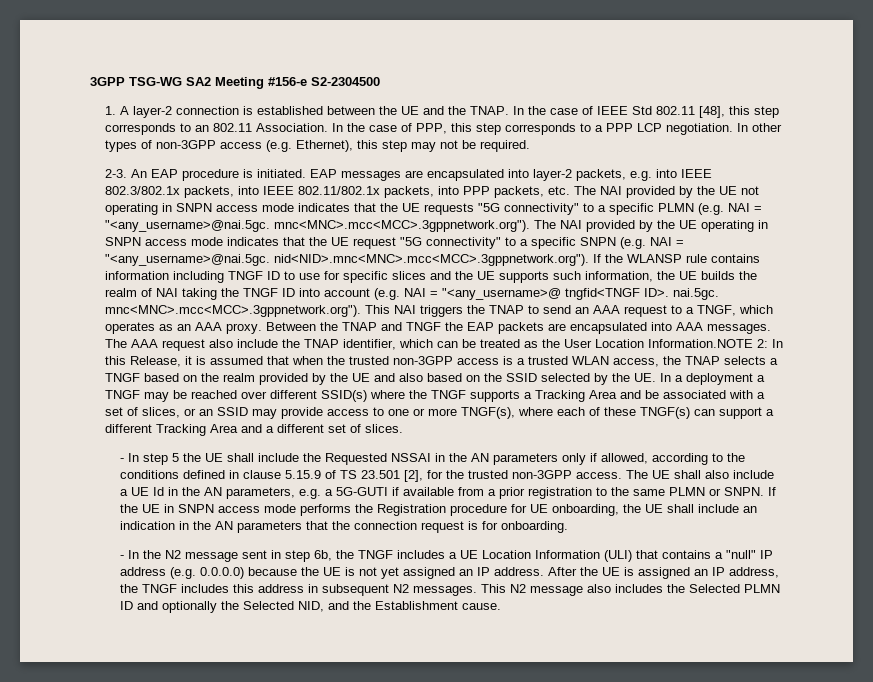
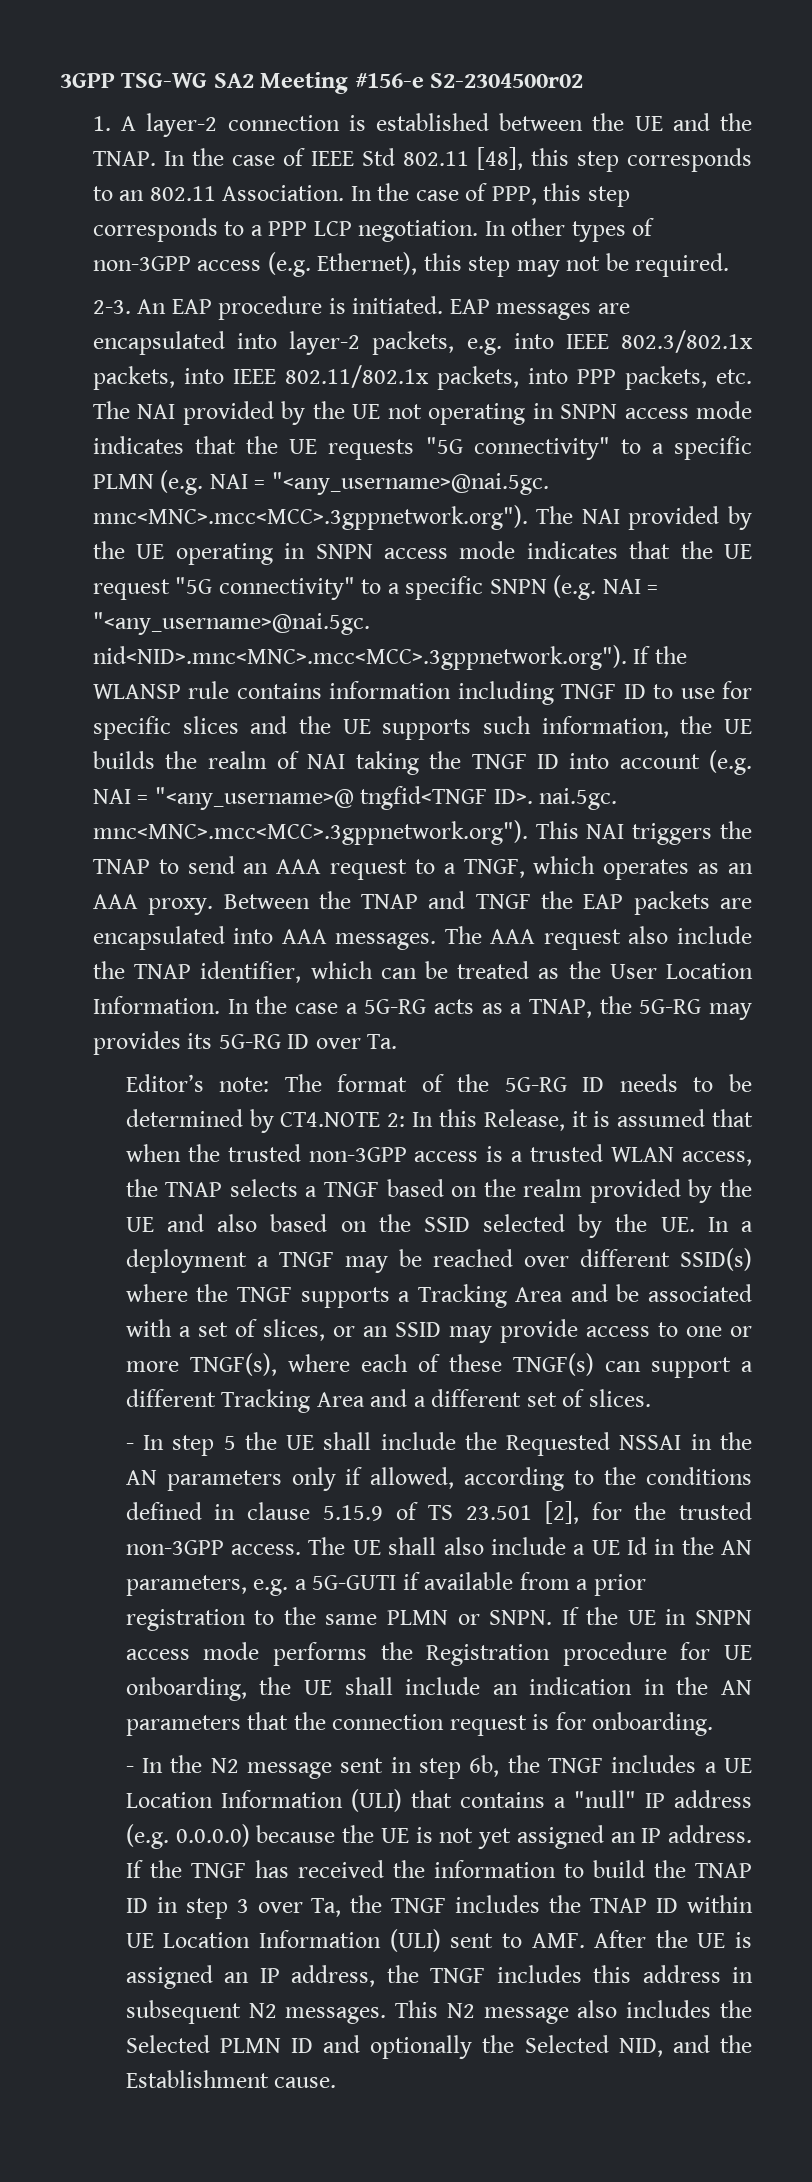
- 3GPP TSG-WG SA2 Meeting #156-e S2-2304500
+ 3GPP TSG-WG SA2 Meeting #156-e S2-2304500r02
- The AAA request also include the TNAP identifier, which can be treated as the User Location Information.NOTE 2:
+ The AAA request also include the TNAP identifier, which can be treated as the User Location Information. In the case a 5G-RG acts as a TNAP, the 5G-RG may provides its 5G-RG ID over Ta.
+ Editor’s note: The format of the 5G-RG ID needs to be determined by CT4.NOTE 2:
- After the UE is assigned an IP address, the TNGF includes this address in subsequent N2 messages.
+ If the TNGF has received the information to build the TNAP ID in step 3 over Ta, the TNGF includes the TNAP ID within UE Location Information (ULI) sent to AMF. After the UE is assigned an IP address, the TNGF includes this address in subsequent N2 messages.

